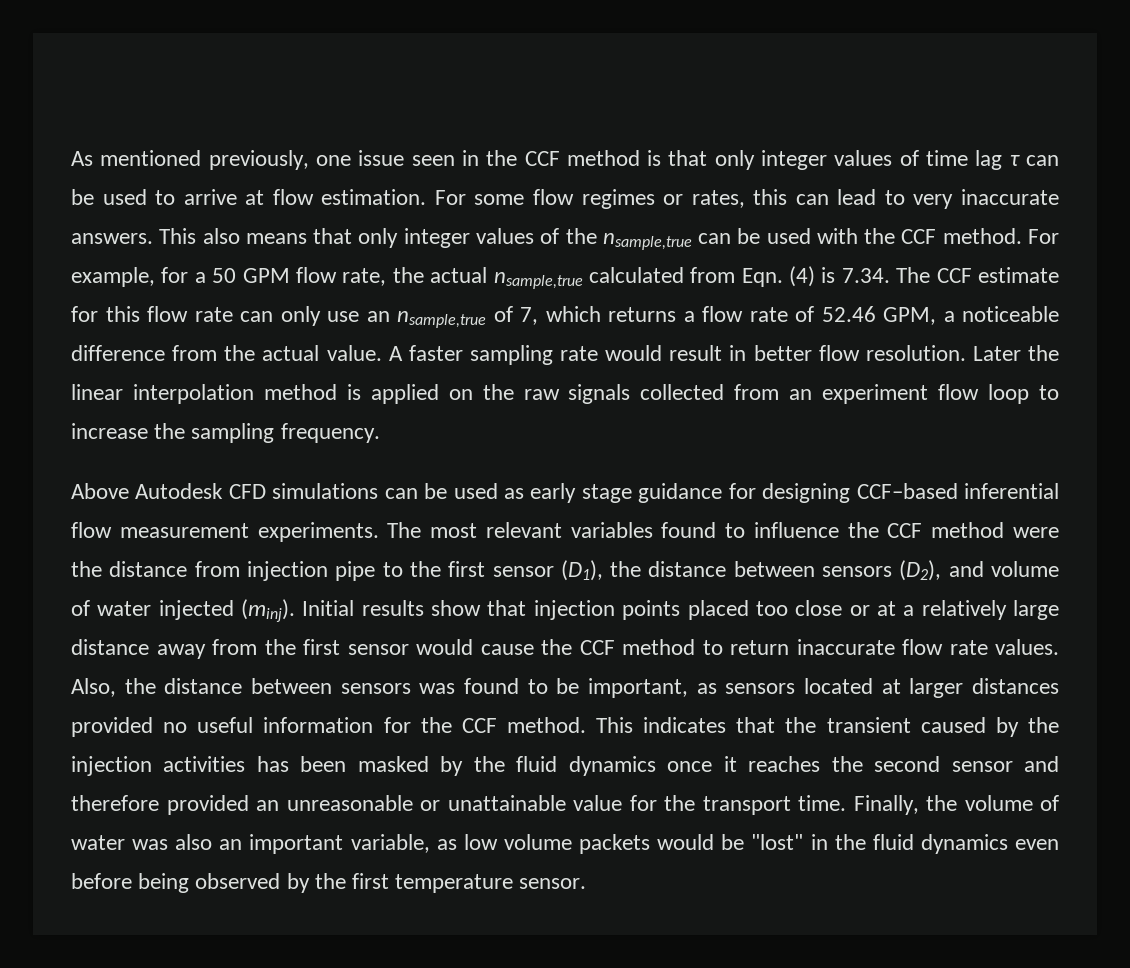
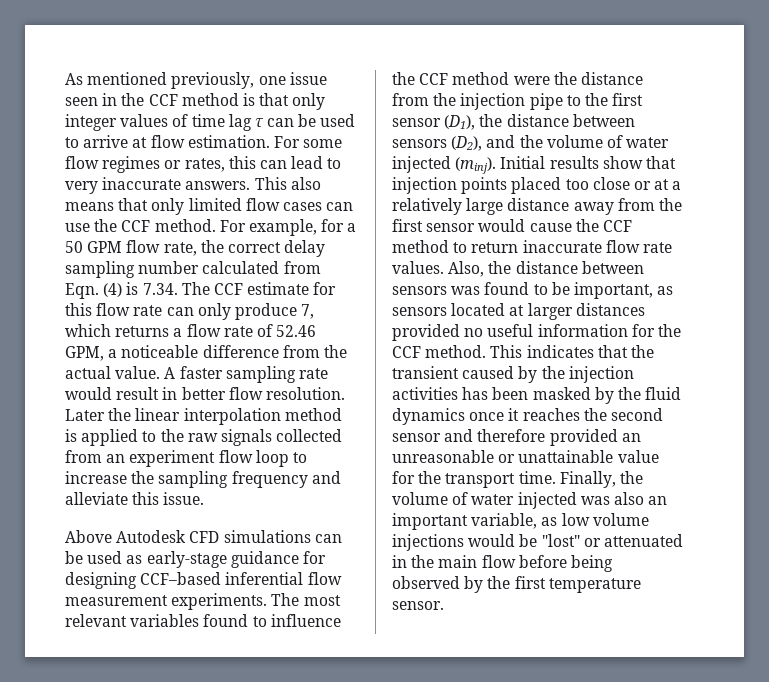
- This also means that only integer values of the nsample,true can be used with the CCF method.
+ This also means that only limited flow cases can use the CCF method.
- For example, for a 50 GPM flow rate, the actual nsample,true calculated from Eqn. (4) is 7.34. The CCF estimate for this flow rate can only use an nsample,true of 7, which returns a flow rate of 52.46 GPM, a noticeable difference from the actual value.
+ For example, for a 50 GPM flow rate, the correct delay sampling number calculated from Eqn. (4) is 7.34. The CCF estimate for this flow rate can only produce 7, which returns a flow rate of 52.46 GPM, a noticeable difference from the actual value.
- Later the linear interpolation method is applied on the raw signals collected from an experiment flow loop to increase the sampling frequency.
+ Later the linear interpolation method is applied to the raw signals collected from an experiment flow loop to increase the sampling frequency and alleviate this issue.
- Above Autodesk CFD simulations can be used as early stage guidance for designing CCF–based inferential flow measurement experiments.
+ Above Autodesk CFD simulations can be used as early-stage guidance for designing CCF–based inferential flow measurement experiments.
- The most relevant variables found to influence the CCF method were the distance from injection pipe to the first sensor (D1), the distance between sensors (D2), and volume of water injected (minj).
+ The most relevant variables found to influence the CCF method were the distance from the injection pipe to the first sensor (D1), the distance between sensors (D2), and the volume of water injected (minj).
- Finally, the volume of water was also an important variable, as low volume packets would be "lost" in the fluid dynamics even before being observed by the first temperature sensor.
+ Finally, the volume of water injected was also an important variable, as low volume injections would be "lost" or attenuated in the main flow before being observed by the first temperature sensor.

